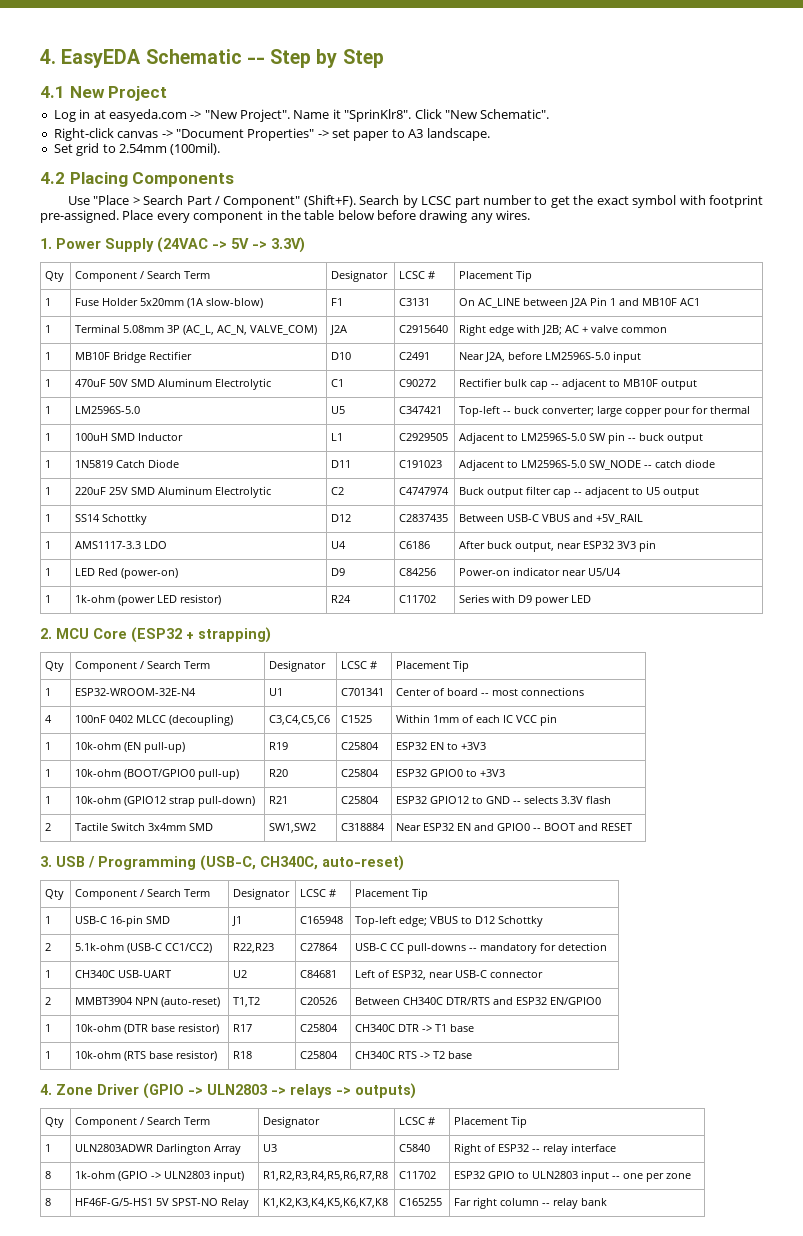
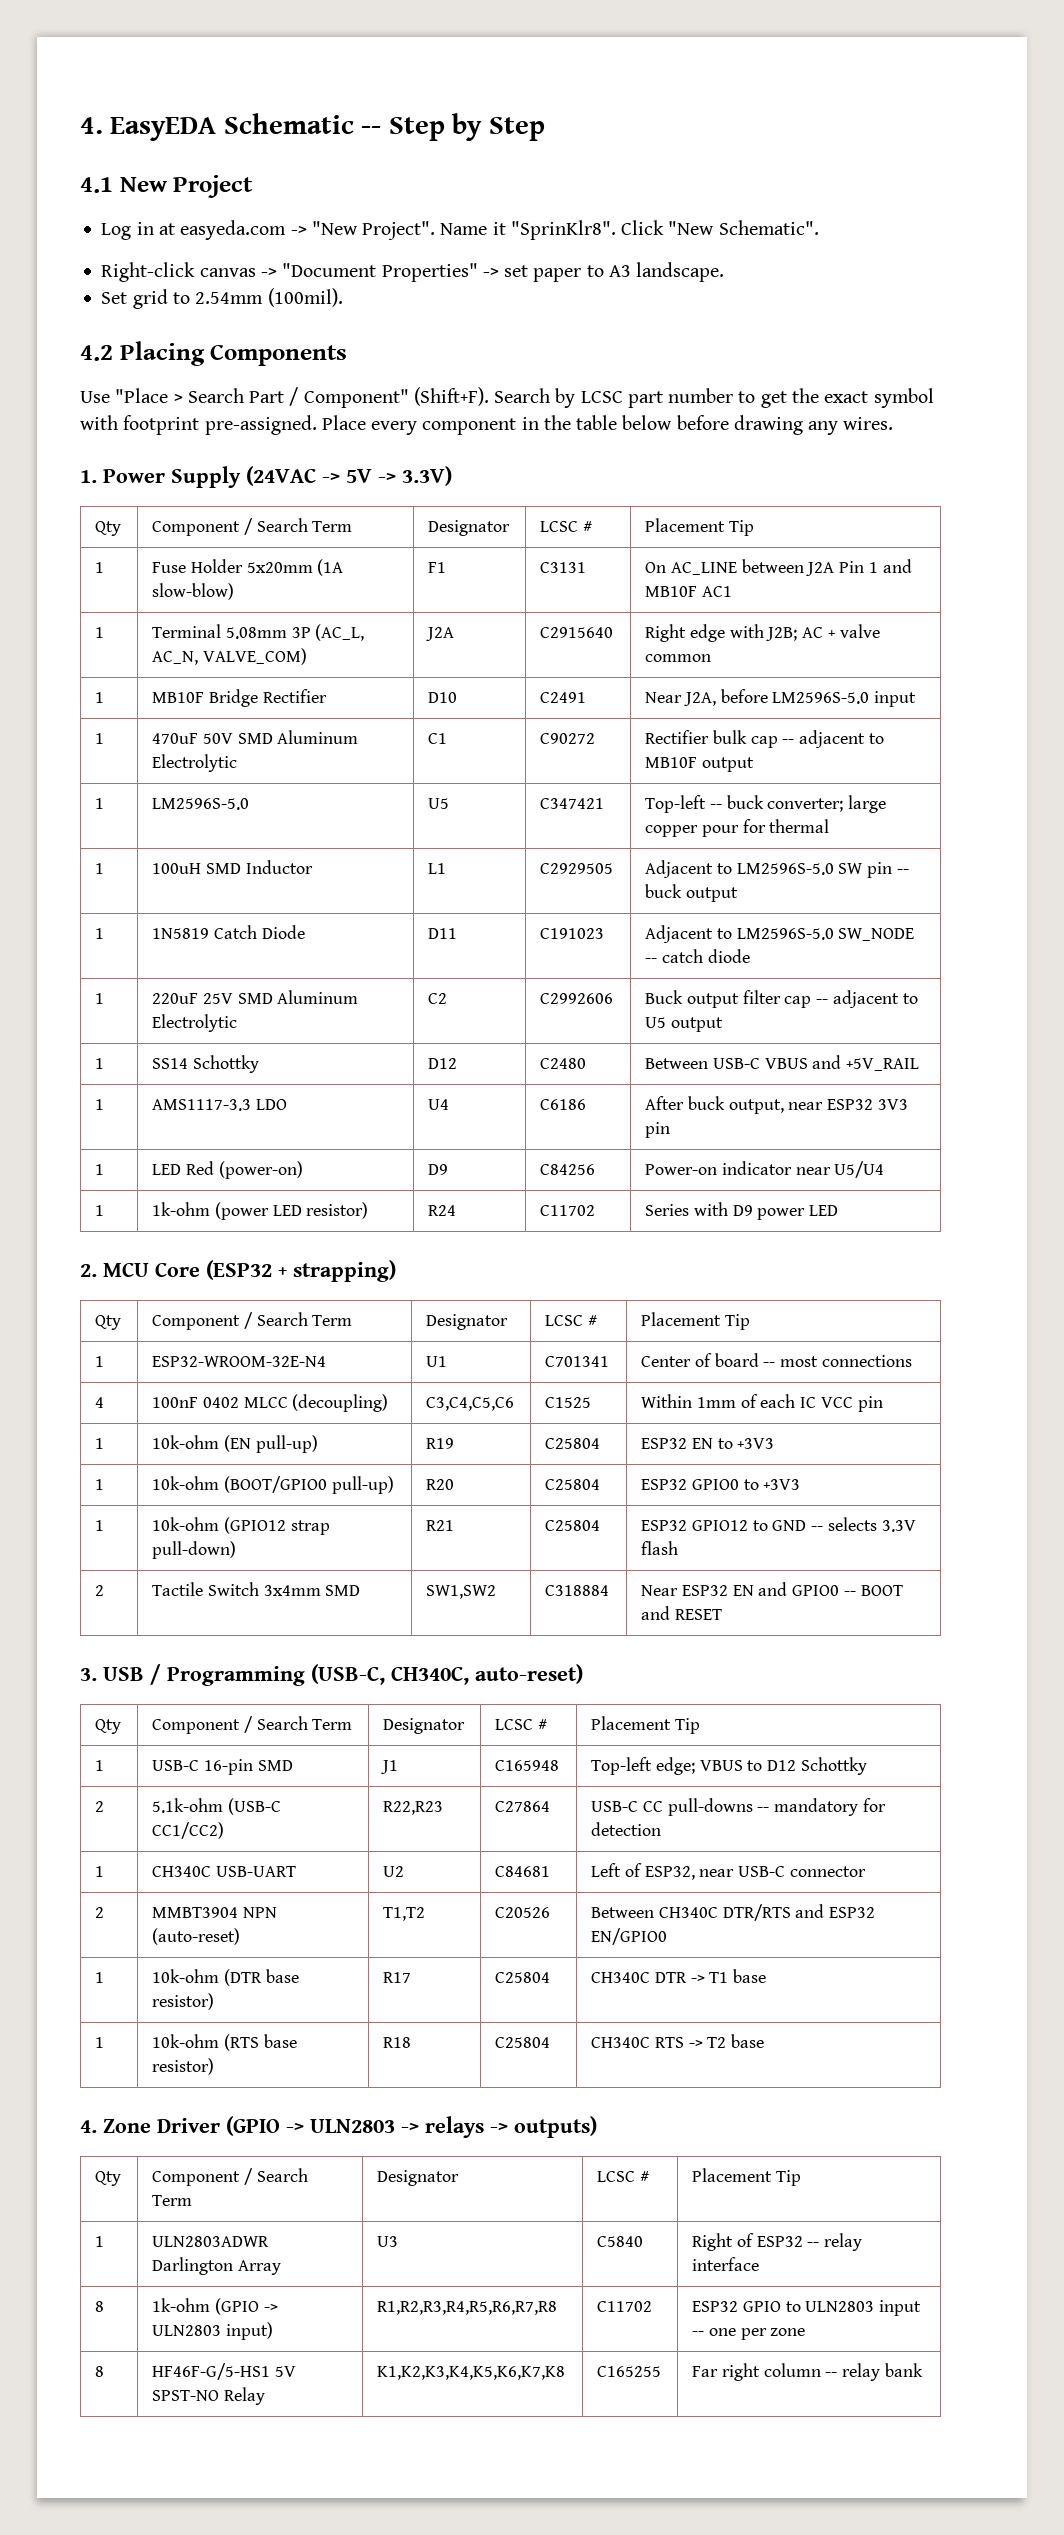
- 1 | 220uF 25V SMD Aluminum Electrolytic | C2 | C4747974 | Buck output filter cap -- adjacent to U5 output
+ 1 | 220uF 25V SMD Aluminum Electrolytic | C2 | C2992606 | Buck output filter cap -- adjacent to U5 output
- 1 | SS14 Schottky | D12 | C2837435 | Between USB-C VBUS and +5V_RAIL
+ 1 | SS14 Schottky | D12 | C2480 | Between USB-C VBUS and +5V_RAIL

